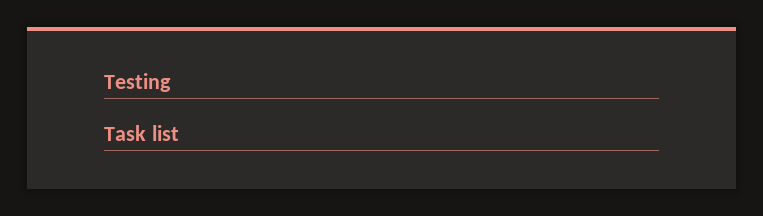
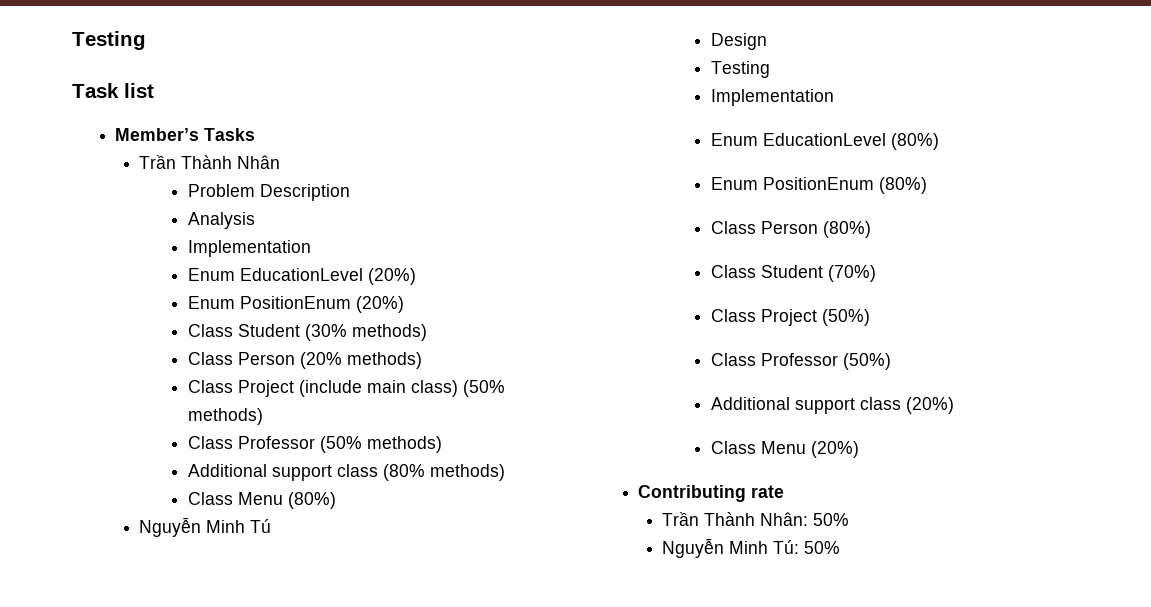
+ Member’s Tasks
+ Trần Thành Nhân
+ Problem Description
+ Analysis
+ Implementation
+ Enum EducationLevel (20%)
+ Enum PositionEnum (20%)
+ Class Student (30% methods)
+ Class Person (20% methods)
+ Class Project (include main class) (50% methods)
+ Class Professor (50% methods)
+ Additional support class (80% methods)
+ Class Menu (80%)
+ Nguyễn Minh Tú
+ Design
+ Testing
+ Implementation
+ Enum EducationLevel (80%)
+ Enum PositionEnum (80%)
+ Class Person (80%)
+ Class Student (70%)
+ Class Project (50%)
+ Class Professor (50%)
+ Additional support class (20%)
+ Class Menu (20%)
+ Contributing rate
+ Trần Thành Nhân: 50%
+ Nguyễn Minh Tú: 50%

